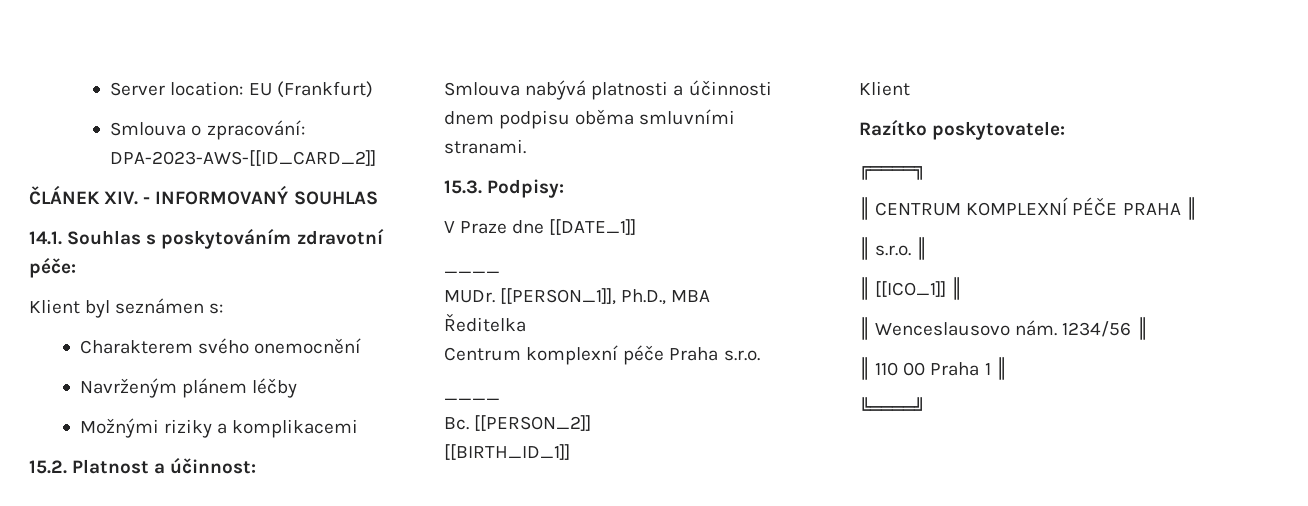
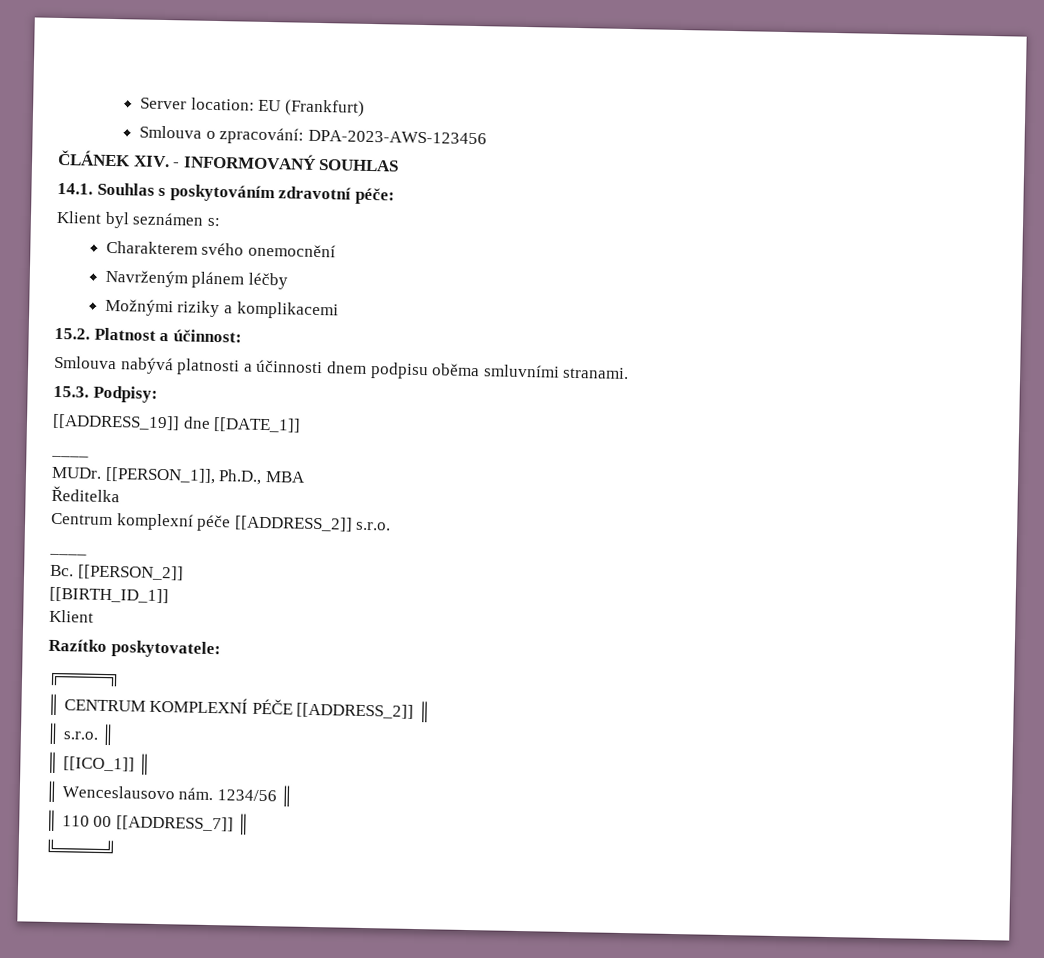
- Smlouva o zpracování: DPA-2023-AWS-[[ID_CARD_2]]
+ Smlouva o zpracování: DPA-2023-AWS-123456
- V Praze dne [[DATE_1]]
+ [[ADDRESS_19]] dne [[DATE_1]]
- Centrum komplexní péče Praha s.r.o.
+ Centrum komplexní péče [[ADDRESS_2]] s.r.o.
- ║ CENTRUM KOMPLEXNÍ PÉČE PRAHA ║
+ ║ CENTRUM KOMPLEXNÍ PÉČE [[ADDRESS_2]] ║
- ║ 110 00 Praha 1 ║
+ ║ 110 00 [[ADDRESS_7]] ║

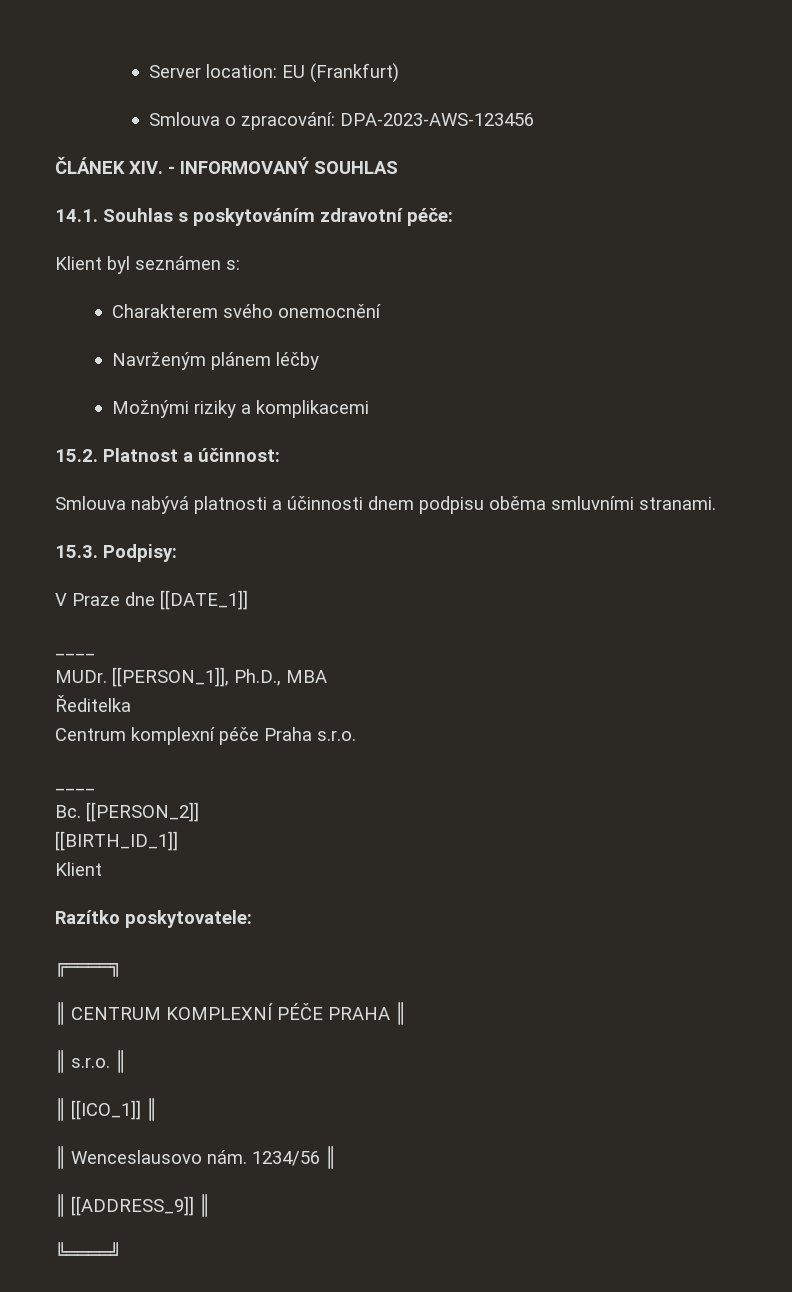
- [[ADDRESS_19]] dne [[DATE_1]]
+ V Praze dne [[DATE_1]]
- Centrum komplexní péče [[ADDRESS_2]] s.r.o.
+ Centrum komplexní péče Praha s.r.o.
- ║ CENTRUM KOMPLEXNÍ PÉČE [[ADDRESS_2]] ║
+ ║ CENTRUM KOMPLEXNÍ PÉČE PRAHA ║
- ║ 110 00 [[ADDRESS_7]] ║
+ ║ [[ADDRESS_9]] ║

